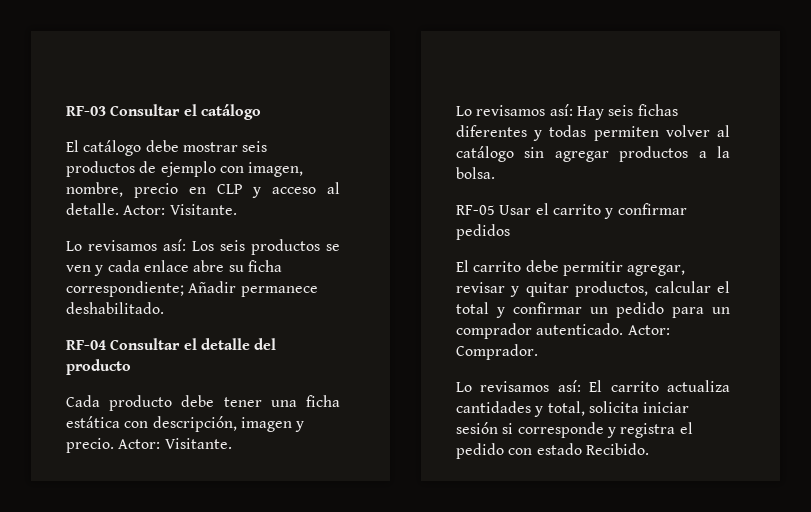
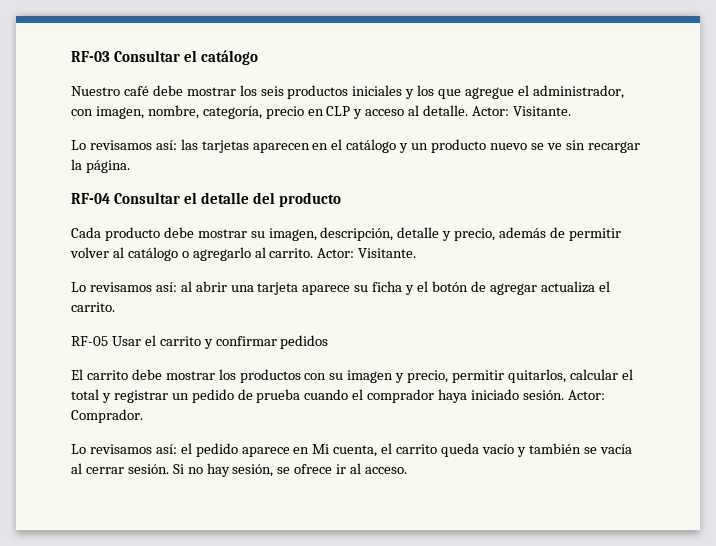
- El catálogo debe mostrar seis productos de ejemplo con imagen, nombre, precio en CLP y acceso al detalle.
+ Nuestro café debe mostrar los seis productos iniciales y los que agregue el administrador, con imagen, nombre, categoría, precio en CLP y acceso al detalle.
- Lo revisamos así: Los seis productos se ven y cada enlace abre su ficha correspondiente; Añadir permanece deshabilitado.
+ Lo revisamos así: las tarjetas aparecen en el catálogo y un producto nuevo se ve sin recargar la página.
- Cada producto debe tener una ficha estática con descripción, imagen y precio. Actor: Visitante.
- Lo revisamos así: Hay seis fichas diferentes y todas permiten volver al catálogo sin agregar productos a la bolsa.
+ Cada producto debe mostrar su imagen, descripción, detalle y precio, además de permitir volver al catálogo o agregarlo al carrito. Actor: Visitante.
+ Lo revisamos así: al abrir una tarjeta aparece su ficha y el botón de agregar actualiza el carrito.
- El carrito debe permitir agregar, revisar y quitar productos, calcular el total y confirmar un pedido para un comprador autenticado.
+ El carrito debe mostrar los productos con su imagen y precio, permitir quitarlos, calcular el total y registrar un pedido de prueba cuando el comprador haya iniciado sesión.
- Lo revisamos así: El carrito actualiza cantidades y total, solicita iniciar sesión si corresponde y registra el pedido con estado Recibido.
+ Lo revisamos así: el pedido aparece en Mi cuenta, el carrito queda vacío y también se vacía al cerrar sesión. Si no hay sesión, se ofrece ir al acceso.

